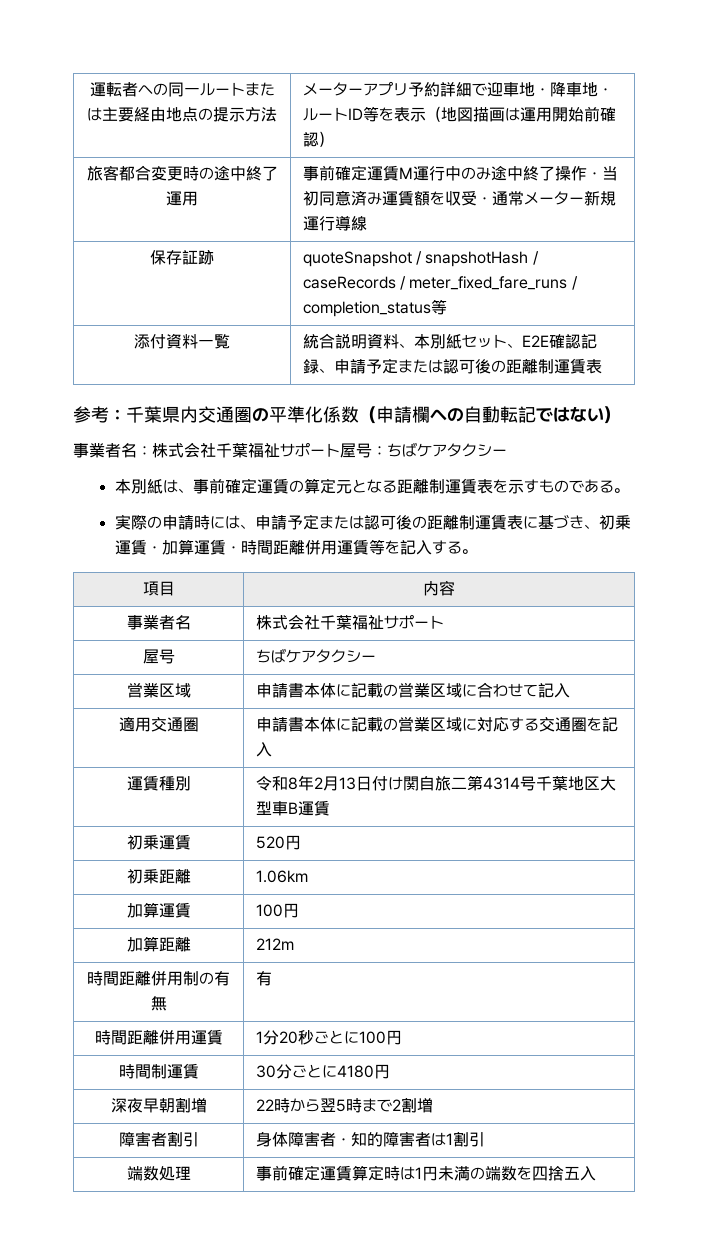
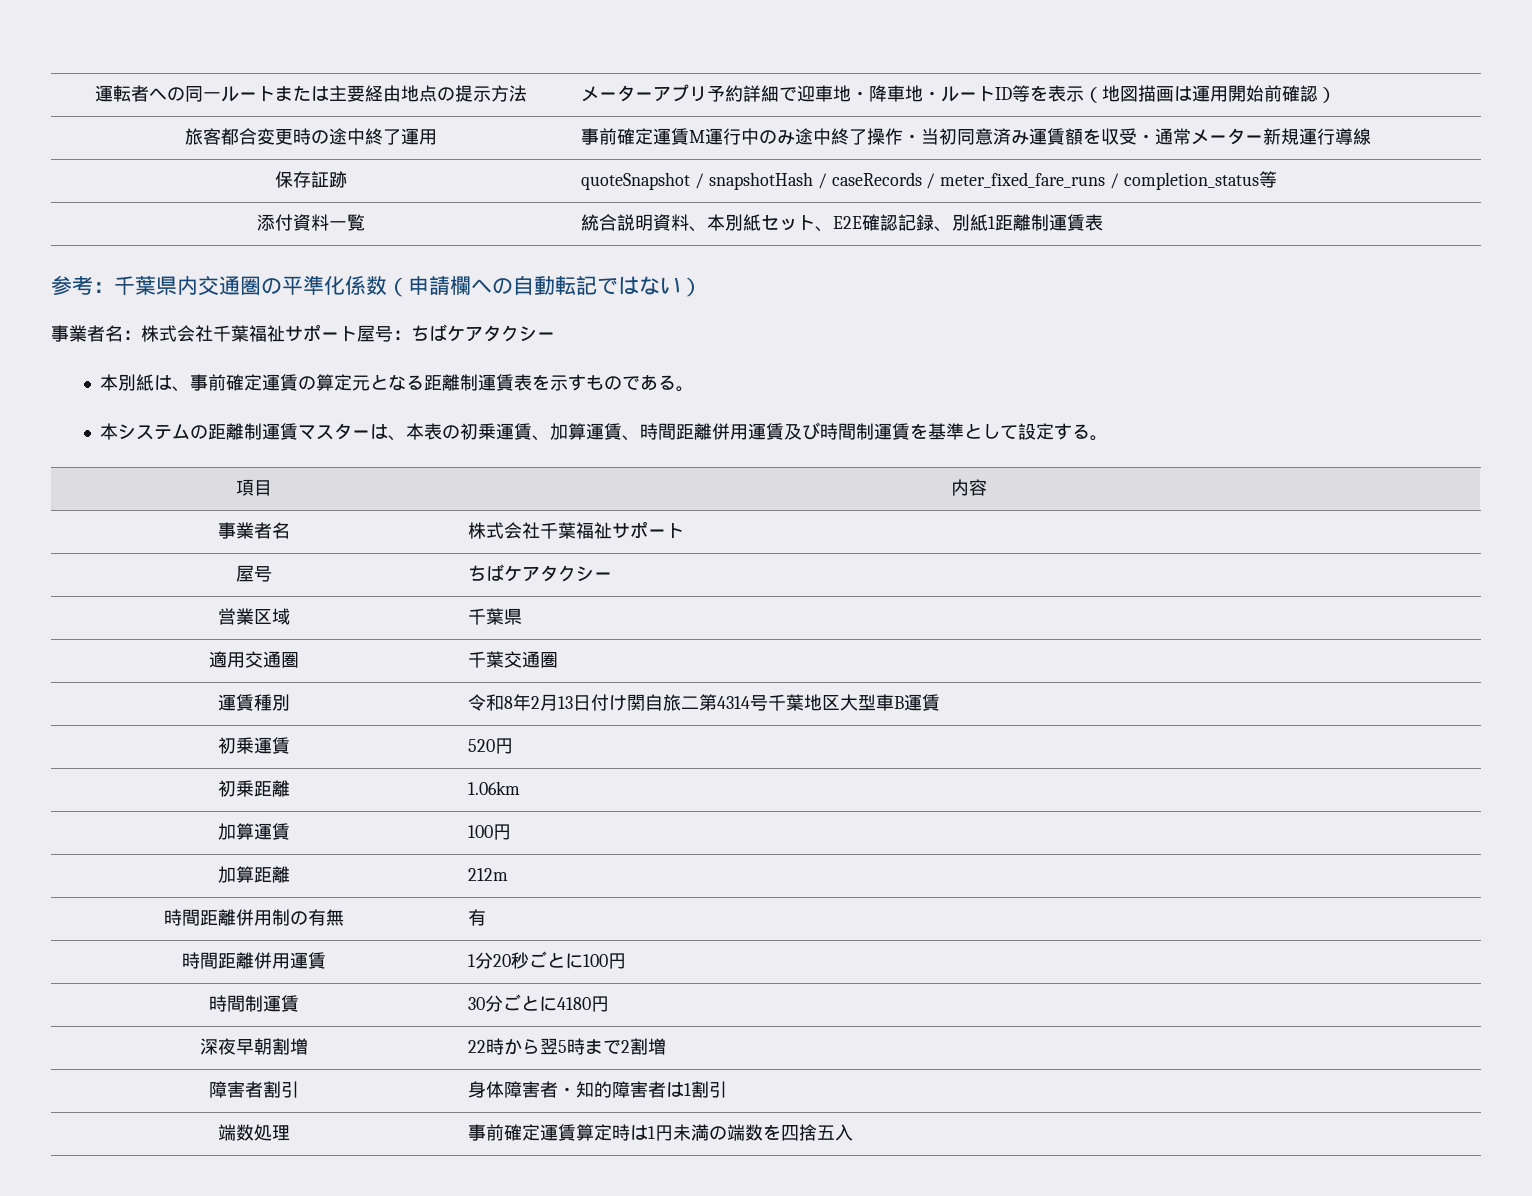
- 添付資料一覧 | 統合説明資料、本別紙セット、E2E確認記録、申請予定または認可後の距離制運賃表
+ 添付資料一覧 | 統合説明資料、本別紙セット、E2E確認記録、別紙1距離制運賃表
- 実際の申請時には、申請予定または認可後の距離制運賃表に基づき、初乗運賃・加算運賃・時間距離併用運賃等を記入する。
+ 本システムの距離制運賃マスターは、本表の初乗運賃、加算運賃、時間距離併用運賃及び時間制運賃を基準として設定する。
- 営業区域 | 申請書本体に記載の営業区域に合わせて記入
- 適用交通圏 | 申請書本体に記載の営業区域に対応する交通圏を記入
+ 営業区域 | 千葉県
+ 適用交通圏 | 千葉交通圏

